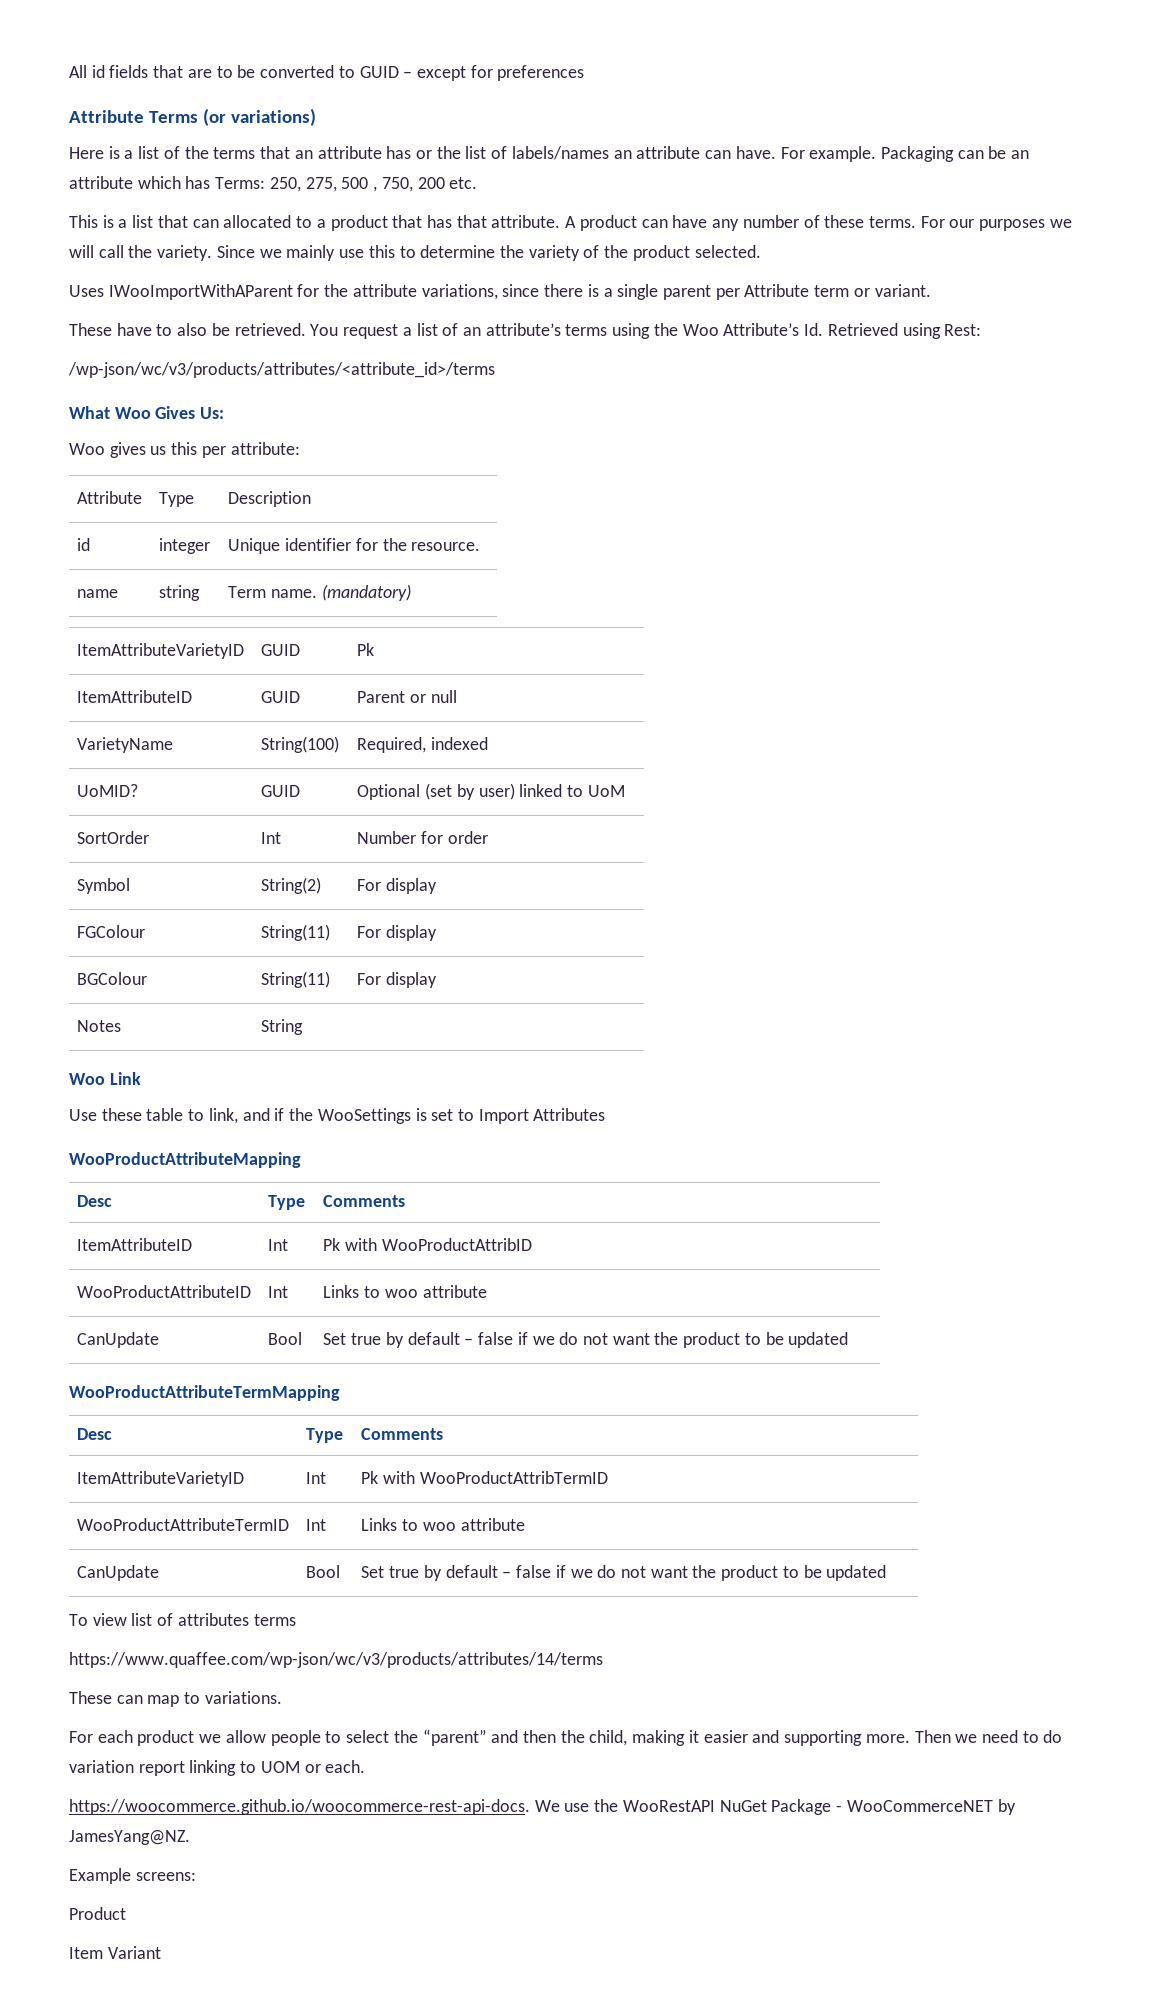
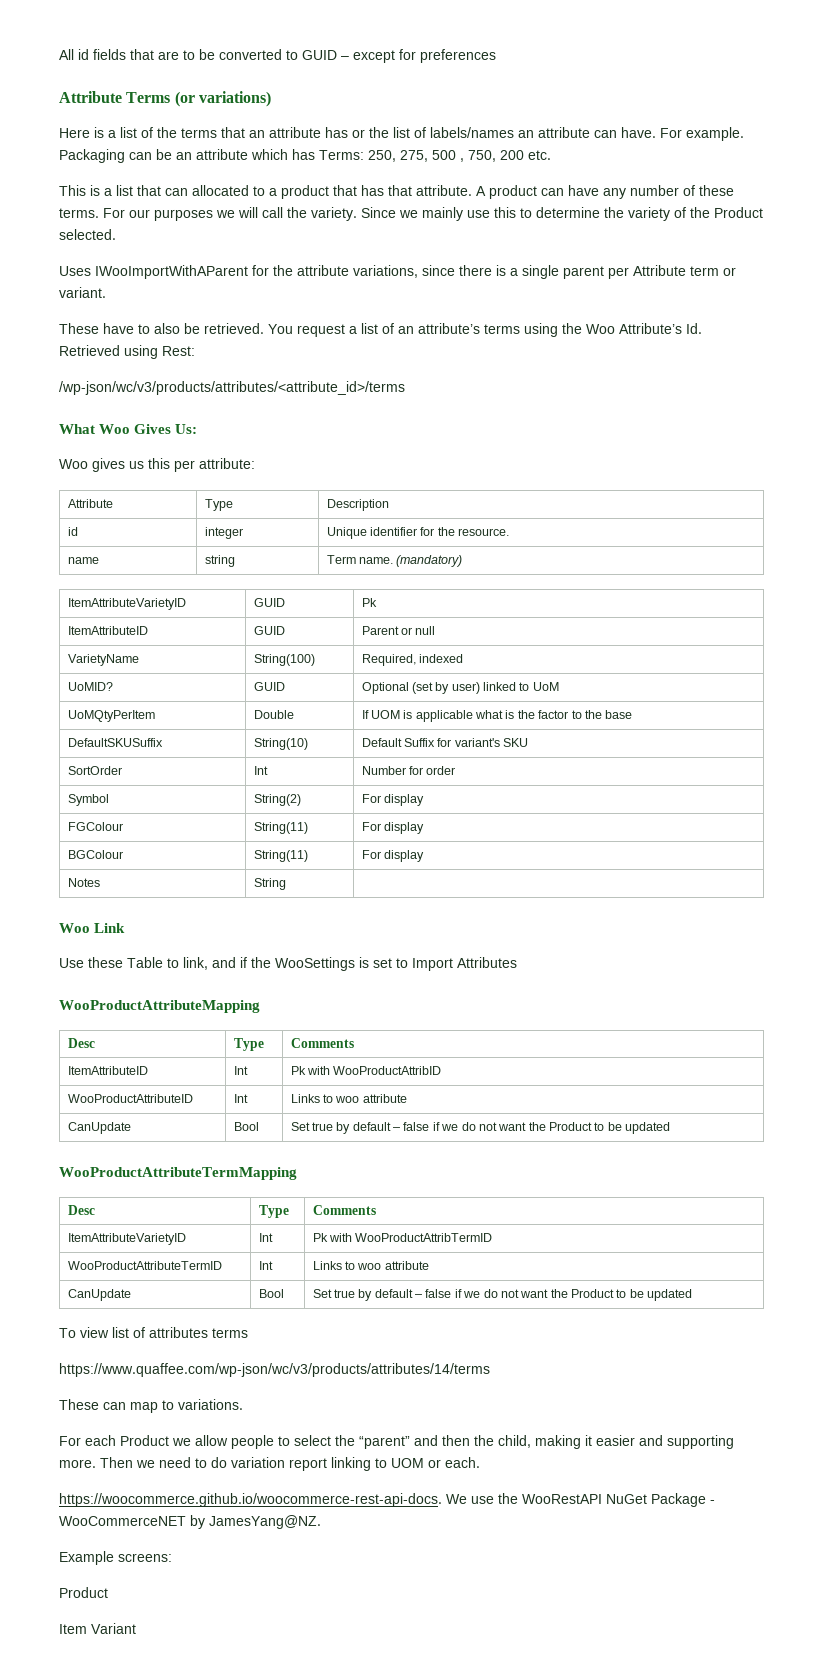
- Since we mainly use this to determine the variety of the product selected.
+ Since we mainly use this to determine the variety of the Product selected.
+ UoMQtyPerItem | Double | If UOM is applicable what is the factor to the base
+ DefaultSKUSuffix | String(10) | Default Suffix for variant's SKU
- Use these table to link, and if the WooSettings is set to Import Attributes
+ Use these Table to link, and if the WooSettings is set to Import Attributes
  WooProductAttributeID | Int | Links to woo attribute
- CanUpdate | Bool | Set true by default – false if we do not want the product to be updated
+ CanUpdate | Bool | Set true by default – false if we do not want the Product to be updated
  WooProductAttributeTermID | Int | Links to woo attribute
- CanUpdate | Bool | Set true by default – false if we do not want the product to be updated
+ CanUpdate | Bool | Set true by default – false if we do not want the Product to be updated
- For each product we allow people to select the “parent” and then the child, making it easier and supporting more.
+ For each Product we allow people to select the “parent” and then the child, making it easier and supporting more.

